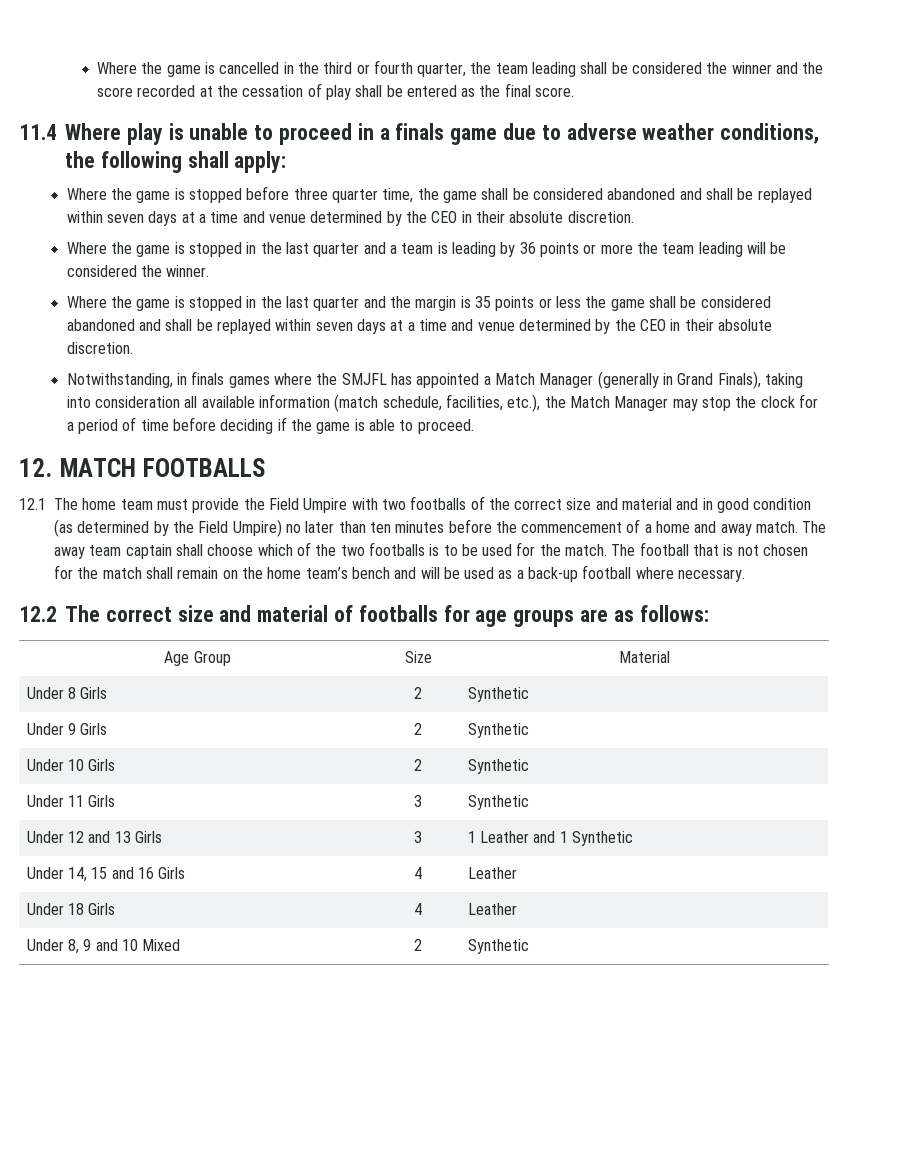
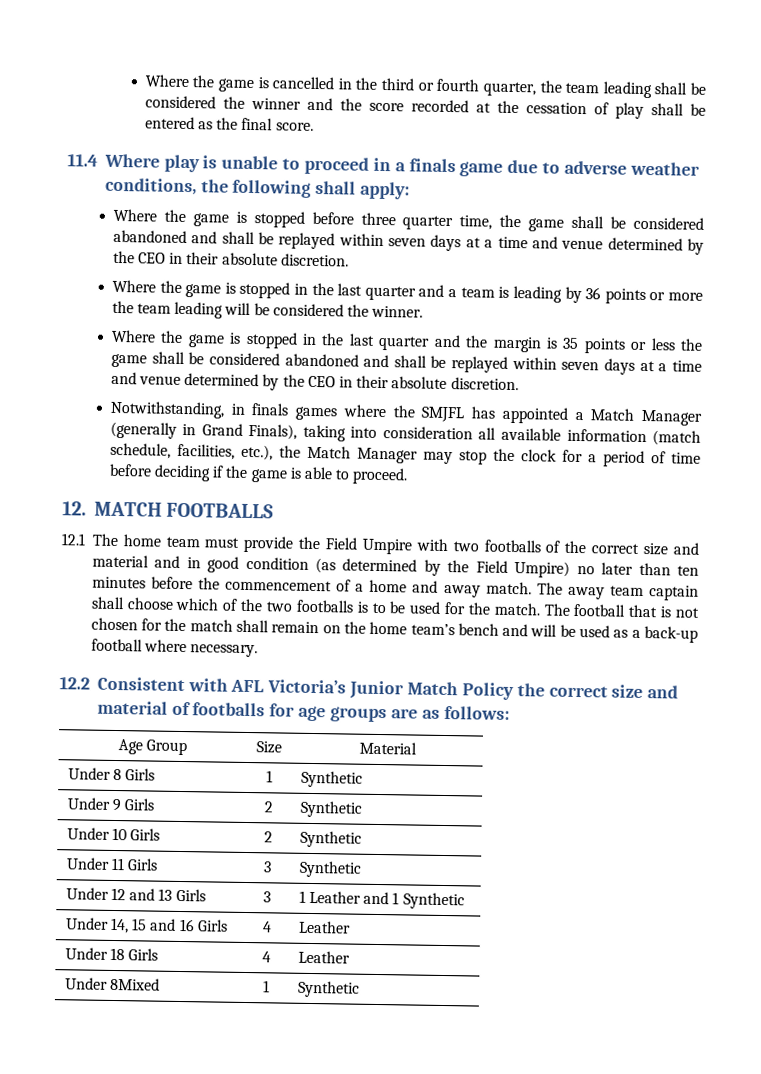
- 12.2 The correct size and material of footballs for age groups are as follows:
+ 12.2 Consistent with AFL Victoria’s Junior Match Policy the correct size and material of footballs for age groups are as follows:
- Under 8 Girls | 2 | Synthetic
+ Under 8 Girls | 1 | Synthetic
- Under 8, 9 and 10 Mixed | 2 | Synthetic
+ Under 8Mixed | 1 | Synthetic

